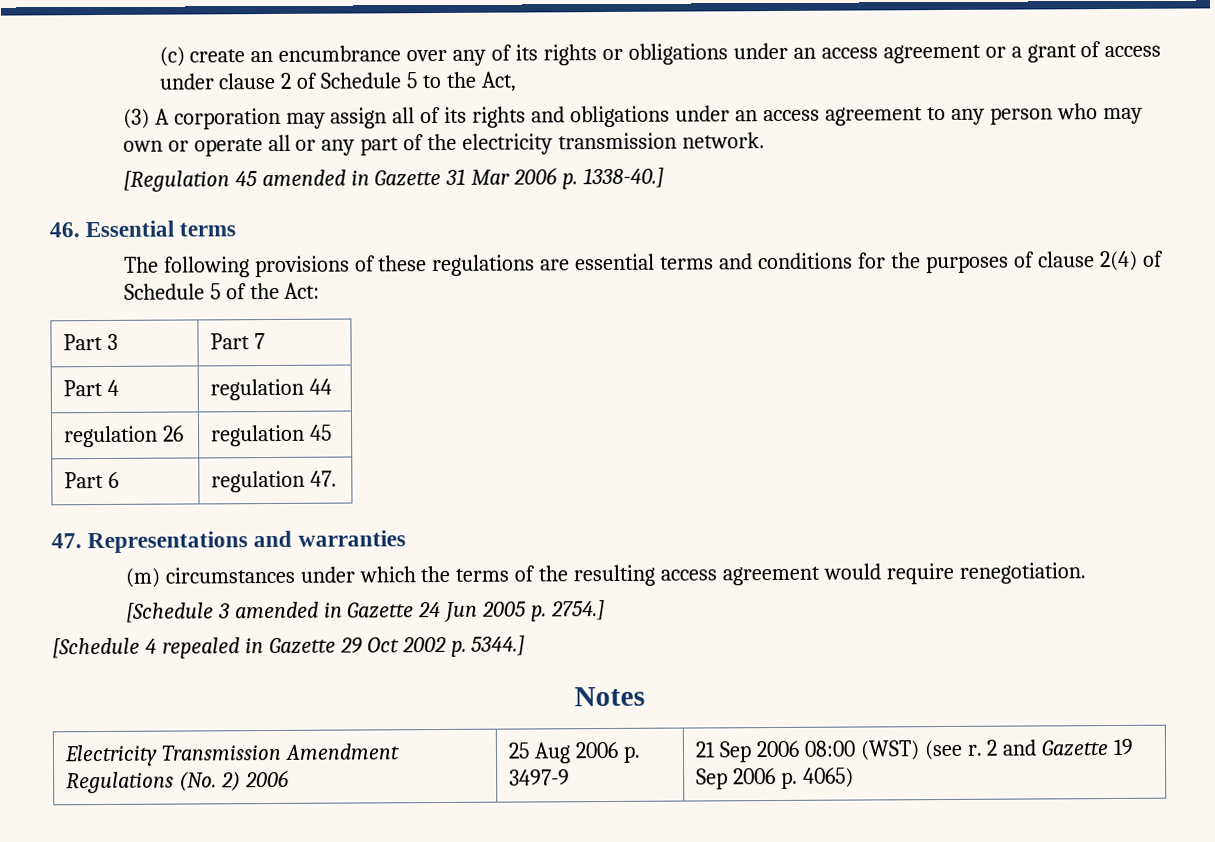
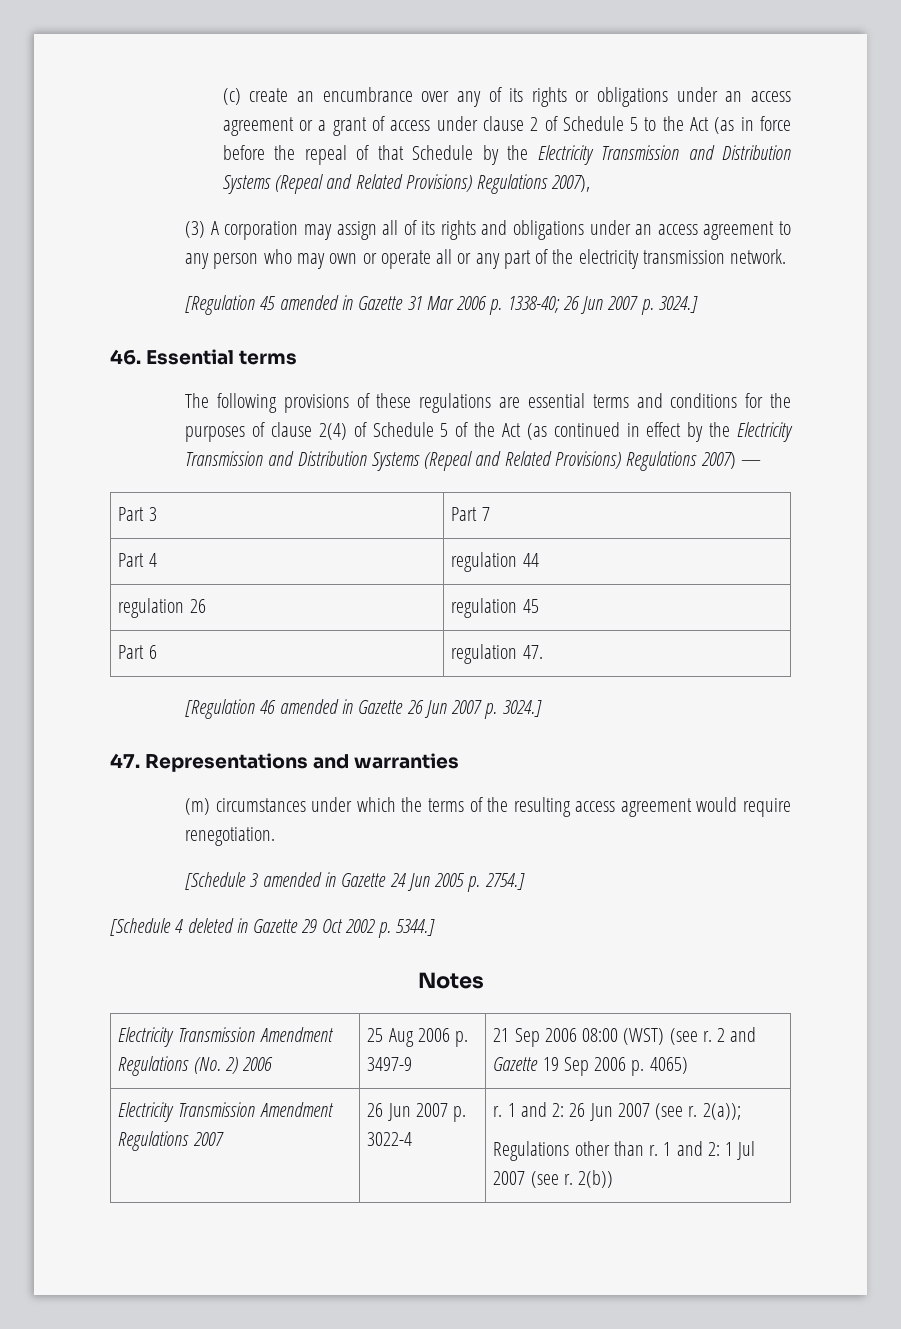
- (c) create an encumbrance over any of its rights or obligations under an access agreement or a grant of access under clause 2 of Schedule 5 to the Act,
+ (c) create an encumbrance over any of its rights or obligations under an access agreement or a grant of access under clause 2 of Schedule 5 to the Act (as in force before the repeal of that Schedule by the Electricity Transmission and Distribution Systems (Repeal and Related Provisions) Regulations 2007),
- [Regulation 45 amended in Gazette 31 Mar 2006 p. 1338-40.]
+ [Regulation 45 amended in Gazette 31 Mar 2006 p. 1338-40; 26 Jun 2007 p. 3024.]
- The following provisions of these regulations are essential terms and conditions for the purposes of clause 2(4) of Schedule 5 of the Act:
+ The following provisions of these regulations are essential terms and conditions for the purposes of clause 2(4) of Schedule 5 of the Act (as continued in effect by the Electricity Transmission and Distribution Systems (Repeal and Related Provisions) Regulations 2007) —
+ [Regulation 46 amended in Gazette 26 Jun 2007 p. 3024.]
- [Schedule 4 repealed in Gazette 29 Oct 2002 p. 5344.]
+ [Schedule 4 deleted in Gazette 29 Oct 2002 p. 5344.]
+ Electricity Transmission Amendment Regulations 2007 | 26 Jun 2007 p. 3022-4 | r. 1 and 2: 26 Jun 2007 (see r. 2(a));
+ Regulations other than r. 1 and 2: 1 Jul 2007 (see r. 2(b))

